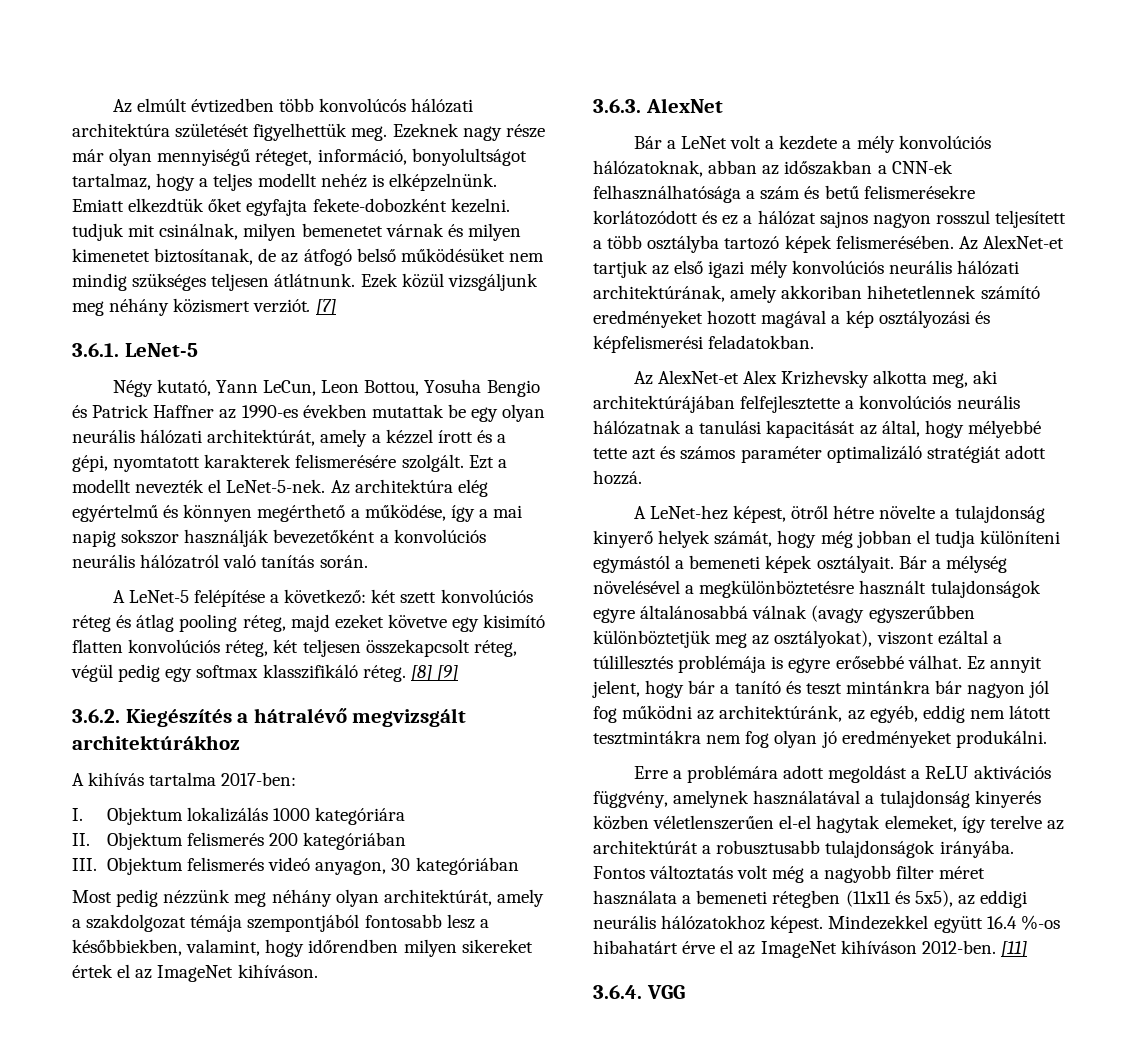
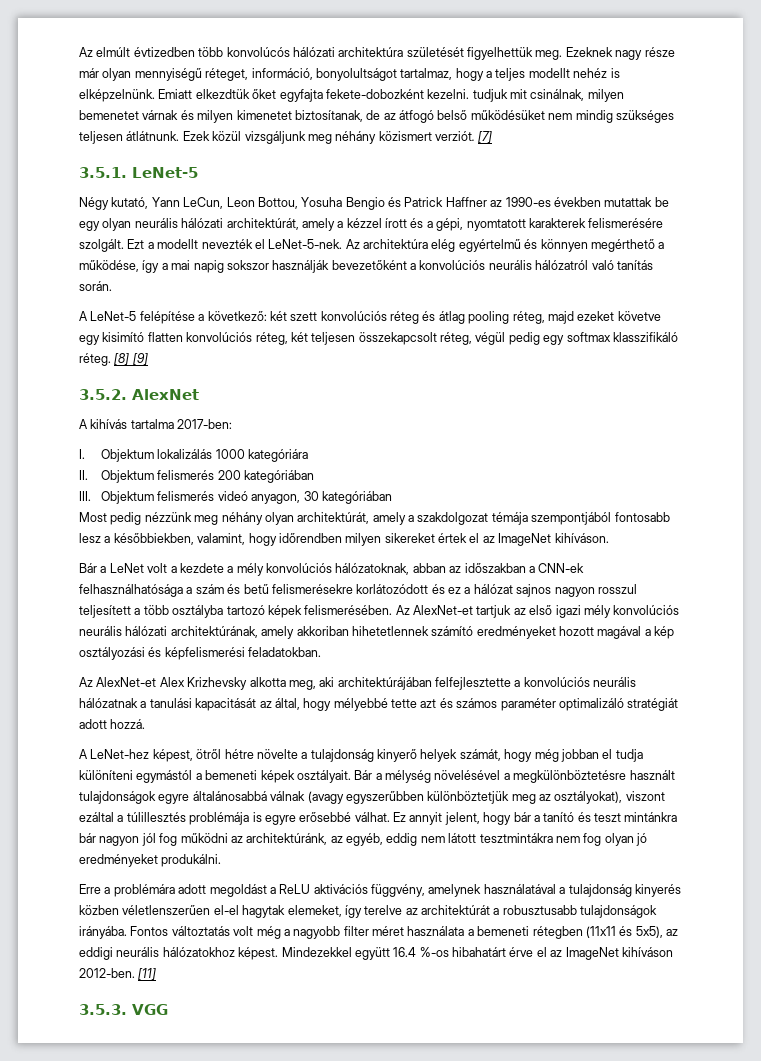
- 3.6.1. LeNet-5
+ 3.5.1. LeNet-5
- 3.6.2. Kiegészítés a hátralévő megvizsgált architektúrákhoz
+ 3.5.2. AlexNet
- 3.6.3. AlexNet
- 3.6.4. VGG
+ 3.5.3. VGG

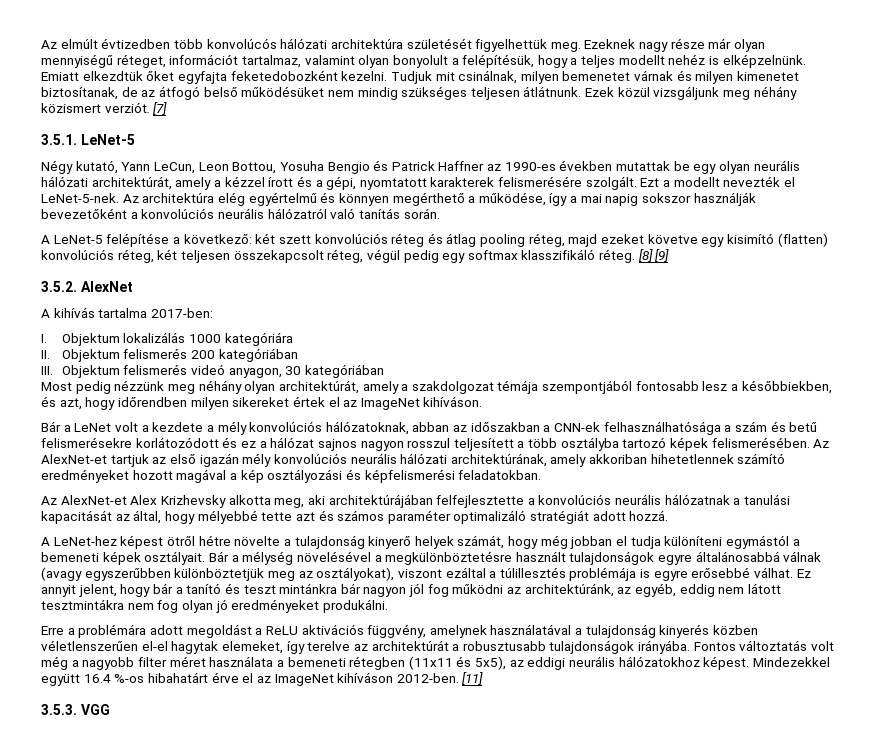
- Ezeknek nagy része már olyan mennyiségű réteget, információ, bonyolultságot tartalmaz, hogy a teljes modellt nehéz is elképzelnünk.
+ Ezeknek nagy része már olyan mennyiségű réteget, információt tartalmaz, valamint olyan bonyolult a felépítésük, hogy a teljes modellt nehéz is elképzelnünk.
- Emiatt elkezdtük őket egyfajta fekete-dobozként kezelni. tudjuk mit csinálnak, milyen bemenetet várnak és milyen kimenetet biztosítanak, de az átfogó belső működésüket nem mindig szükséges teljesen átlátnunk.
+ Emiatt elkezdtük őket egyfajta feketedobozként kezelni. Tudjuk mit csinálnak, milyen bemenetet várnak és milyen kimenetet biztosítanak, de az átfogó belső működésüket nem mindig szükséges teljesen átlátnunk.
- A LeNet-5 felépítése a következő: két szett konvolúciós réteg és átlag pooling réteg, majd ezeket követve egy kisimító flatten konvolúciós réteg, két teljesen összekapcsolt réteg, végül pedig egy softmax klasszifikáló réteg.
+ A LeNet-5 felépítése a következő: két szett konvolúciós réteg és átlag pooling réteg, majd ezeket követve egy kisimító (flatten) konvolúciós réteg, két teljesen összekapcsolt réteg, végül pedig egy softmax klasszifikáló réteg.
- Most pedig nézzünk meg néhány olyan architektúrát, amely a szakdolgozat témája szempontjából fontosabb lesz a későbbiekben, valamint, hogy időrendben milyen sikereket értek el az ImageNet kihíváson.
+ Most pedig nézzünk meg néhány olyan architektúrát, amely a szakdolgozat témája szempontjából fontosabb lesz a későbbiekben, és azt, hogy időrendben milyen sikereket értek el az ImageNet kihíváson.
- Az AlexNet-et tartjuk az első igazi mély konvolúciós neurális hálózati architektúrának, amely akkoriban hihetetlennek számító eredményeket hozott magával a kép osztályozási és képfelismerési feladatokban.
+ Az AlexNet-et tartjuk az első igazán mély konvolúciós neurális hálózati architektúrának, amely akkoriban hihetetlennek számító eredményeket hozott magával a kép osztályozási és képfelismerési feladatokban.
- A LeNet-hez képest, ötről hétre növelte a tulajdonság kinyerő helyek számát, hogy még jobban el tudja különíteni egymástól a bemeneti képek osztályait.
+ A LeNet-hez képest ötről hétre növelte a tulajdonság kinyerő helyek számát, hogy még jobban el tudja különíteni egymástól a bemeneti képek osztályait.

